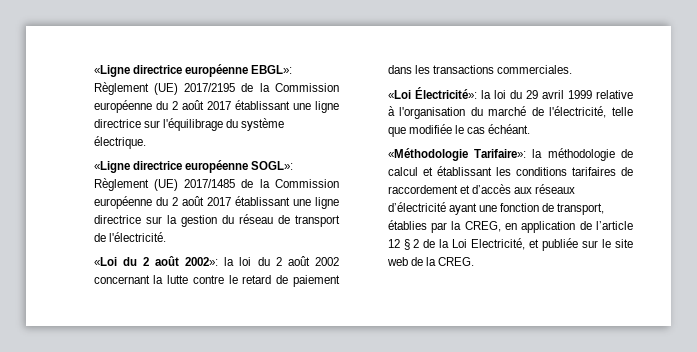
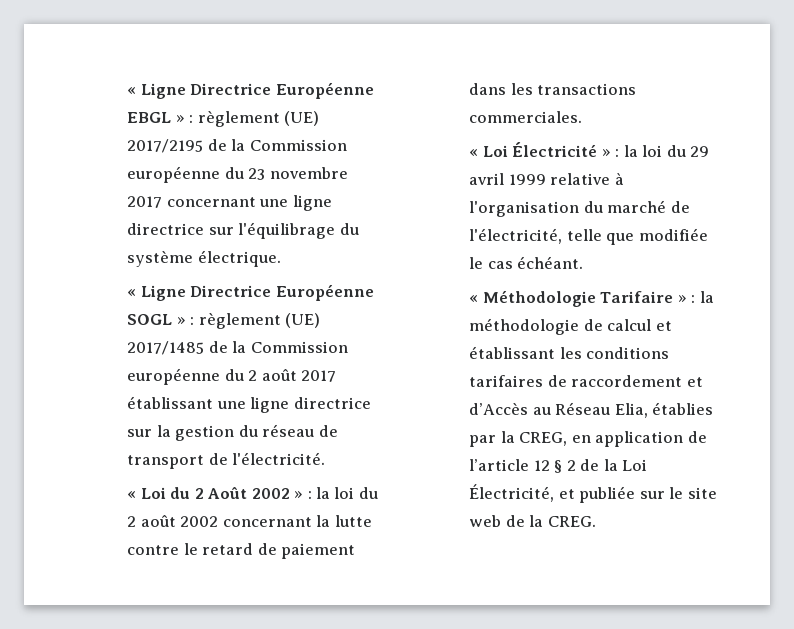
- «Ligne directrice européenne EBGL»: Règlement (UE) 2017/2195 de la Commission européenne du 2 août 2017 établissant une ligne directrice sur l'équilibrage du système électrique.
+ « Ligne Directrice Européenne EBGL » : règlement (UE) 2017/2195 de la Commission européenne du 23 novembre 2017 concernant une ligne directrice sur l'équilibrage du système électrique.
- «Ligne directrice européenne SOGL»: Règlement (UE) 2017/1485 de la Commission européenne du 2 août 2017 établissant une ligne directrice sur la gestion du réseau de transport de l'électricité.
+ « Ligne Directrice Européenne SOGL » : règlement (UE) 2017/1485 de la Commission européenne du 2 août 2017 établissant une ligne directrice sur la gestion du réseau de transport de l'électricité.
- «Loi du 2 août 2002»: la loi du 2 août 2002 concernant la lutte contre le retard de paiement dans les transactions commerciales.
+ « Loi du 2 Août 2002 » : la loi du 2 août 2002 concernant la lutte contre le retard de paiement dans les transactions commerciales.
- «Loi Électricité»: la loi du 29 avril 1999 relative à l'organisation du marché de l'électricité, telle que modifiée le cas échéant.
+ « Loi Électricité » : la loi du 29 avril 1999 relative à l'organisation du marché de l'électricité, telle que modifiée le cas échéant.
- «Méthodologie Tarifaire»: la méthodologie de calcul et établissant les conditions tarifaires de raccordement et d’accès aux réseaux d’électricité ayant une fonction de transport, établies par la CREG, en application de l’article 12 § 2 de la Loi Electricité, et publiée sur le site web de la CREG.
+ « Méthodologie Tarifaire » : la méthodologie de calcul et établissant les conditions tarifaires de raccordement et d’Accès au Réseau Elia, établies par la CREG, en application de l’article 12 § 2 de la Loi Électricité, et publiée sur le site web de la CREG.

